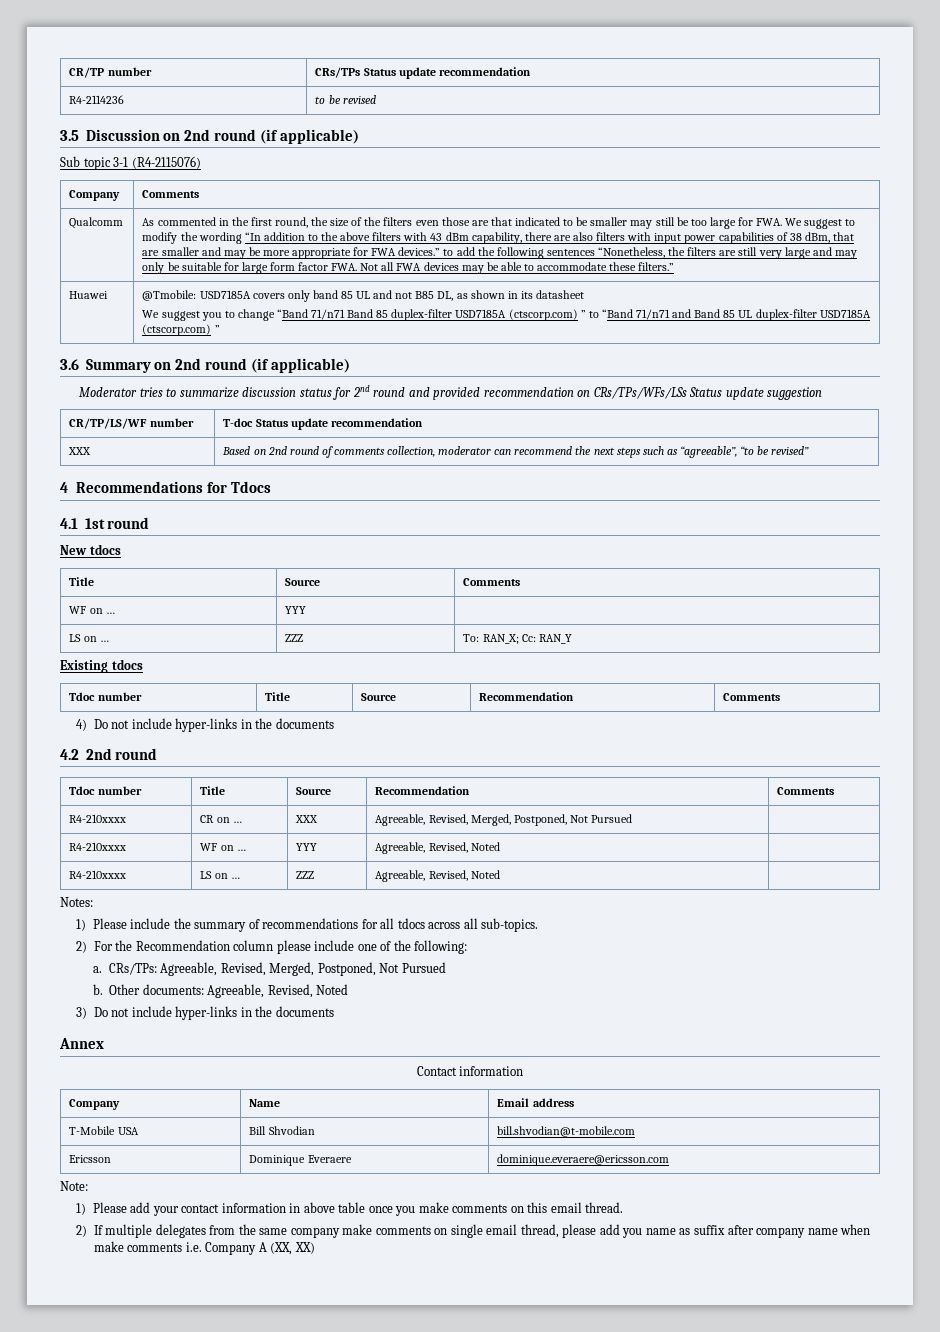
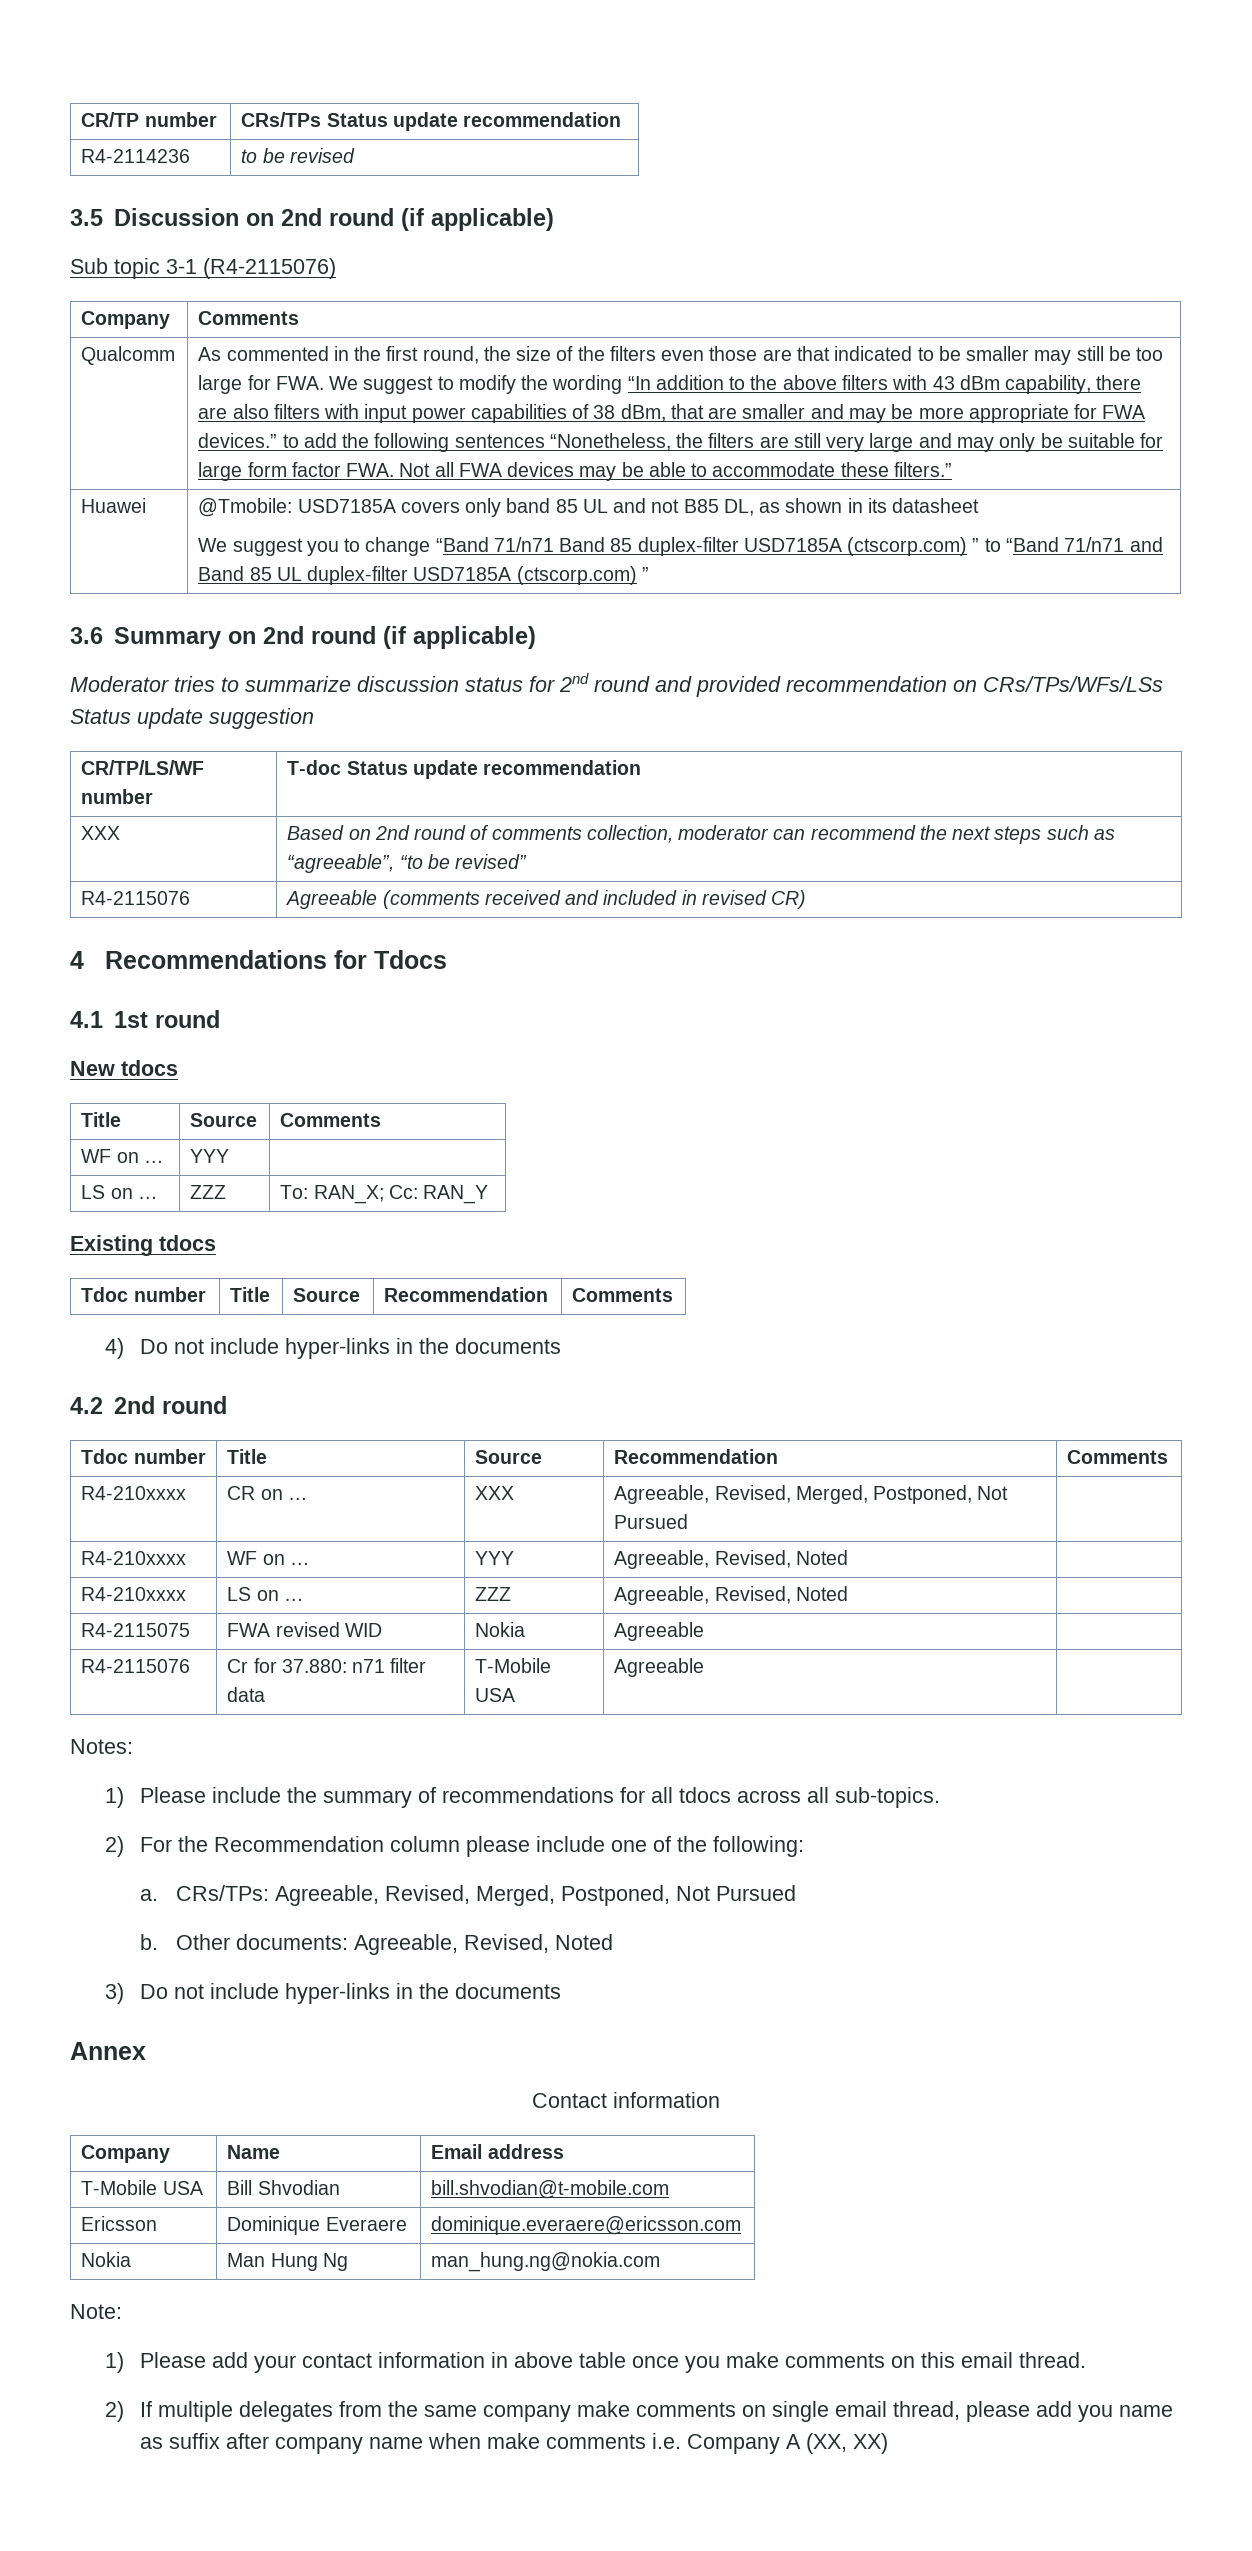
+ R4-2115076 | Agreeable (comments received and included in revised CR)
+ R4-2115075 | FWA revised WID | Nokia | Agreeable |
+ R4-2115076 | Cr for 37.880: n71 filter data | T-Mobile USA | Agreeable |
+ Nokia | Man Hung Ng | man_hung.ng@nokia.com

